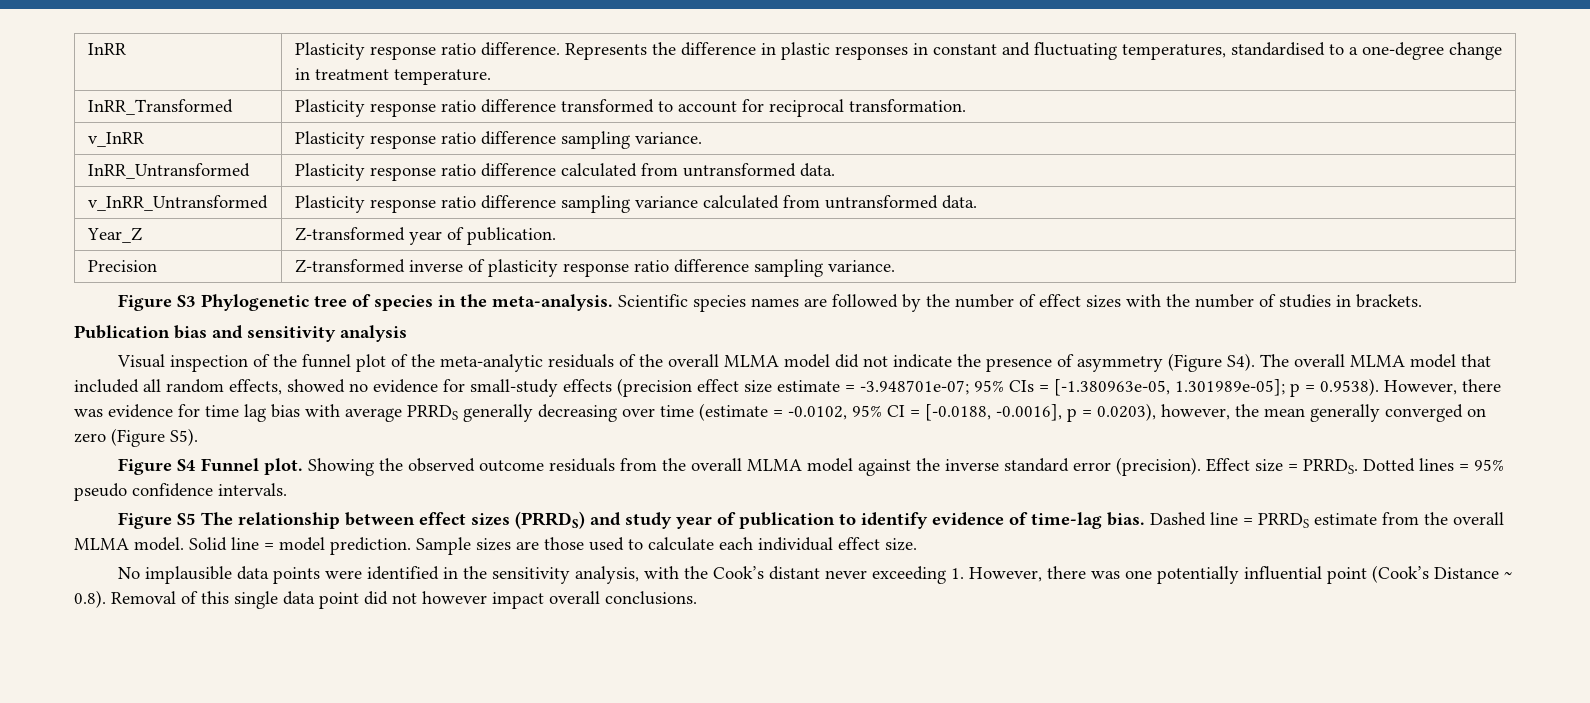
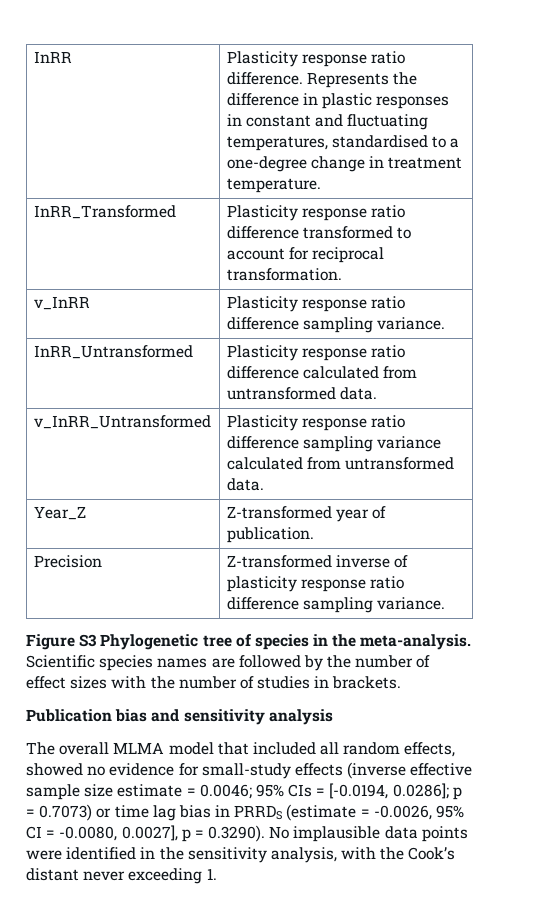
- Visual inspection of the funnel plot of the meta-analytic residuals of the overall MLMA model did not indicate the presence of asymmetry (Figure S4). The overall MLMA model that included all random effects, showed no evidence for small-study effects (precision effect size estimate = -3.948701e-07; 95% CIs = [-1.380963e-05, 1.301989e-05]; p = 0.9538). However, there was evidence for time lag bias with average PRRDS generally decreasing over time (estimate = -0.0102, 95% CI = [-0.0188, -0.0016], p = 0.0203), however, the mean generally converged on zero (Figure S5).
- Figure S4 Funnel plot. Showing the observed outcome residuals from the overall MLMA model against the inverse standard error (precision). Effect size = PRRDS. Dotted lines = 95% pseudo confidence intervals.
- Figure S5 The relationship between effect sizes (PRRDS) and study year of publication to identify evidence of time-lag bias. Dashed line = PRRDS estimate from the overall MLMA model. Solid line = model prediction. Sample sizes are those used to calculate each individual effect size.
- No implausible data points were identified in the sensitivity analysis, with the Cook’s distant never exceeding 1. However, there was one potentially influential point (Cook’s Distance ~ 0.8). Removal of this single data point did not however impact overall conclusions.
+ The overall MLMA model that included all random effects, showed no evidence for small-study effects (inverse effective sample size estimate = 0.0046; 95% CIs = [-0.0194, 0.0286]; p = 0.7073) or time lag bias in PRRDS (estimate = -0.0026, 95% CI = -0.0080, 0.0027], p = 0.3290). No implausible data points were identified in the sensitivity analysis, with the Cook’s distant never exceeding 1.

